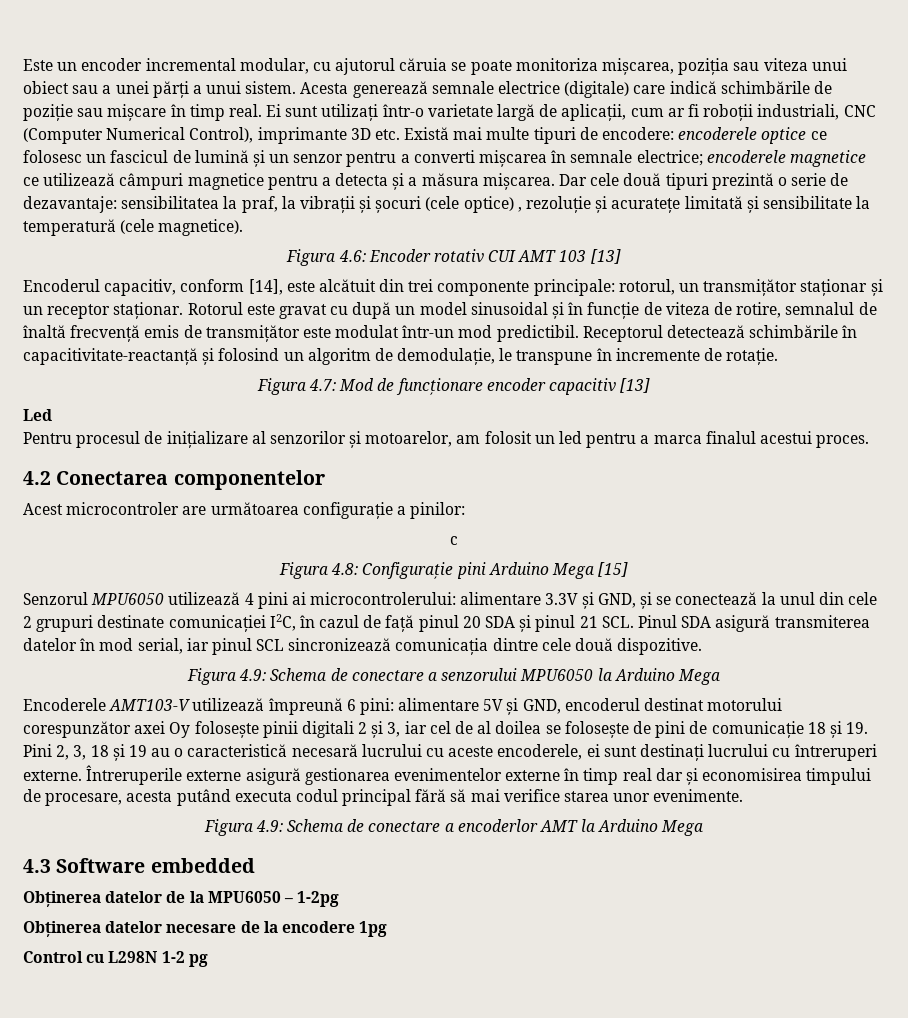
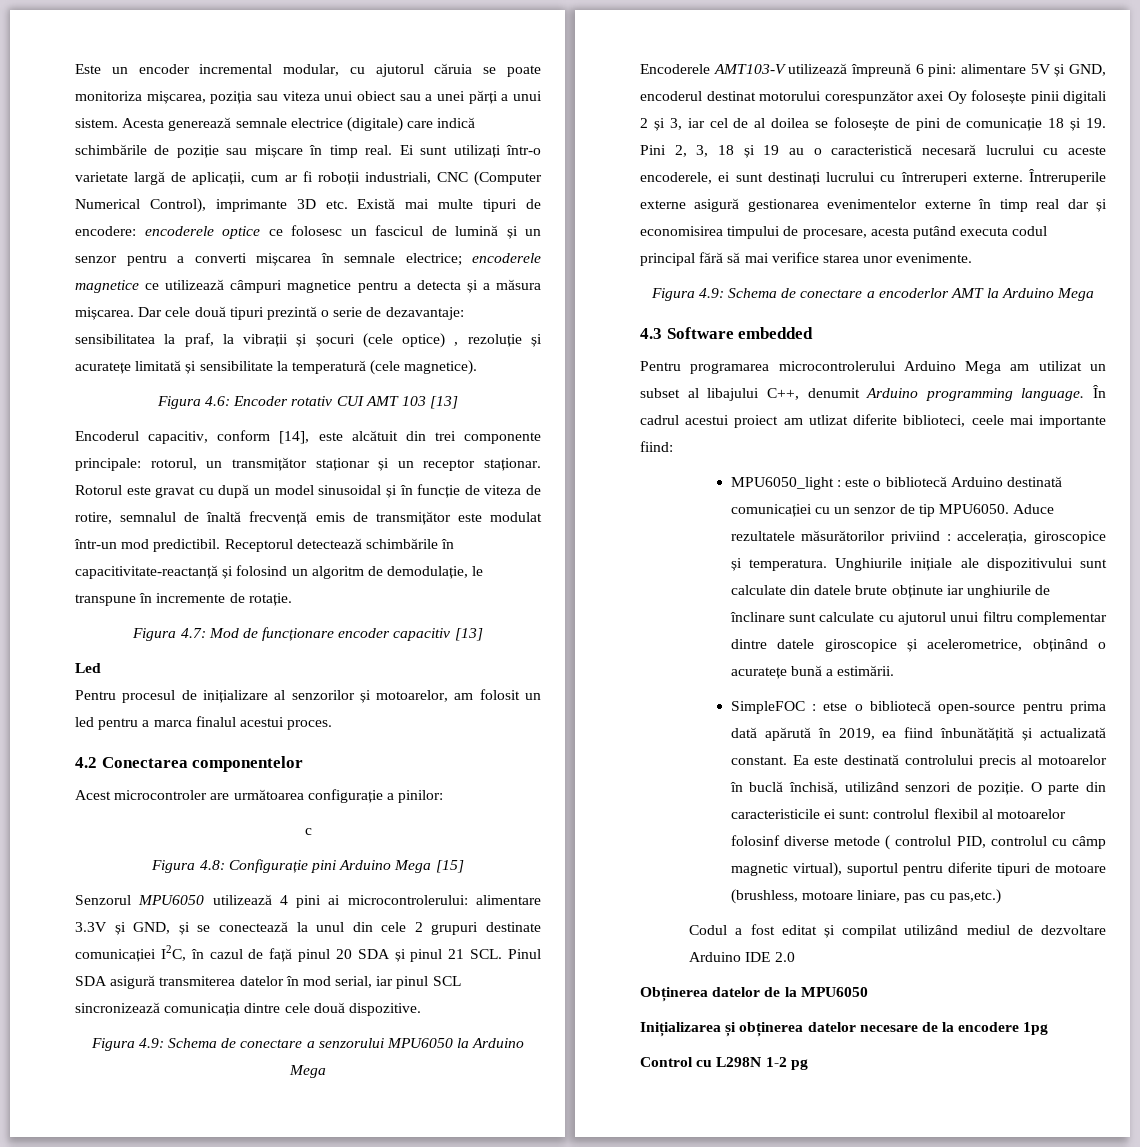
+ Pentru programarea microcontrolerului Arduino Mega am utilizat un subset al libajului C++, denumit Arduino programming language. În cadrul acestui proiect am utlizat diferite biblioteci, ceele mai importante fiind:
+ MPU6050_light : este o bibliotecă Arduino destinată comunicației cu un senzor de tip MPU6050. Aduce rezultatele măsurătorilor priviind : accelerația, giroscopice și temperatura. Unghiurile inițiale ale dispozitivului sunt calculate din datele brute obținute iar unghiurile de înclinare sunt calculate cu ajutorul unui filtru complementar dintre datele giroscopice și acelerometrice, obținând o acuratețe bună a estimării.
+ SimpleFOC : etse o bibliotecă open-source pentru prima dată apărută în 2019, ea fiind înbunătățită și actualizată constant. Ea este destinată controlului precis al motoarelor în buclă închisă, utilizând senzori de poziție. O parte din caracteristicile ei sunt: controlul flexibil al motoarelor folosinf diverse metode ( controlul PID, controlul cu câmp magnetic virtual), suportul pentru diferite tipuri de motoare (brushless, motoare liniare, pas cu pas,etc.)
+ Codul a fost editat și compilat utilizând mediul de dezvoltare Arduino IDE 2.0
- Obținerea datelor de la MPU6050 – 1-2pg
- Obținerea datelor necesare de la encodere 1pg
+ Obținerea datelor de la MPU6050
+ Inițializarea și obținerea datelor necesare de la encodere 1pg

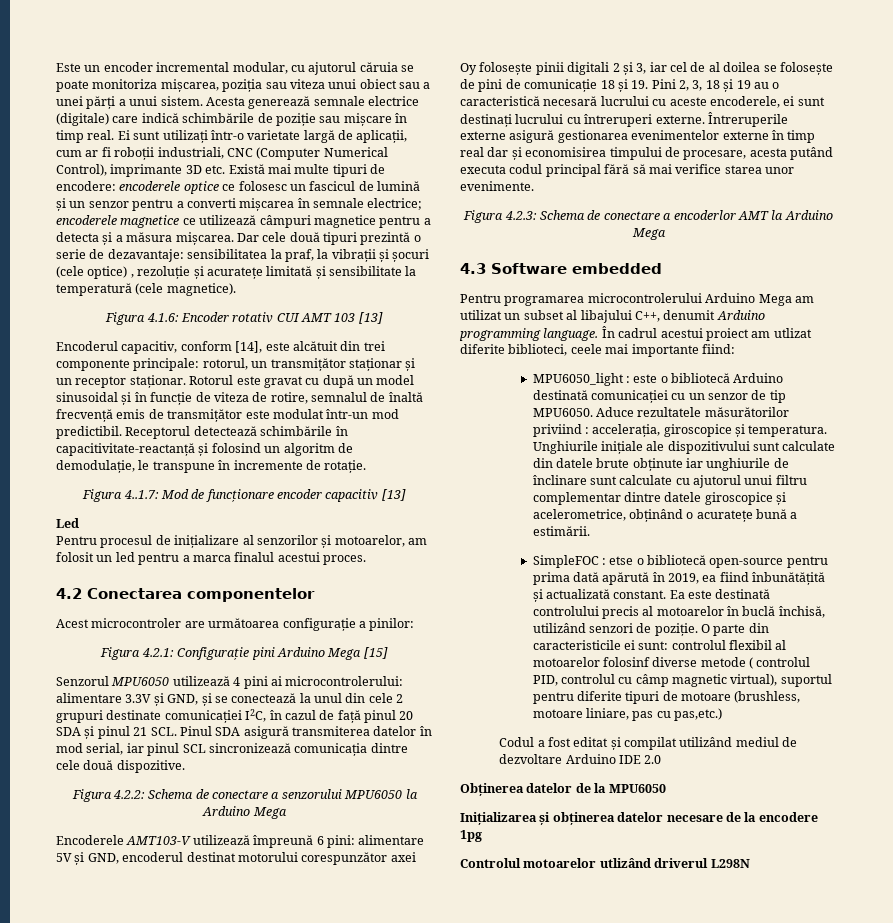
- Figura 4.6: Encoder rotativ CUI AMT 103 [13]
+ Figura 4.1.6: Encoder rotativ CUI AMT 103 [13]
- Figura 4.7: Mod de funcționare encoder capacitiv [13]
+ Figura 4..1.7: Mod de funcționare encoder capacitiv [13]
- c
- Figura 4.8: Configurație pini Arduino Mega [15]
+ Figura 4.2.1: Configurație pini Arduino Mega [15]
- Figura 4.9: Schema de conectare a senzorului MPU6050 la Arduino Mega
+ Figura 4.2.2: Schema de conectare a senzorului MPU6050 la Arduino Mega
- Figura 4.9: Schema de conectare a encoderlor AMT la Arduino Mega
+ Figura 4.2.3: Schema de conectare a encoderlor AMT la Arduino Mega
- Control cu L298N 1-2 pg
+ Controlul motoarelor utlizând driverul L298N

